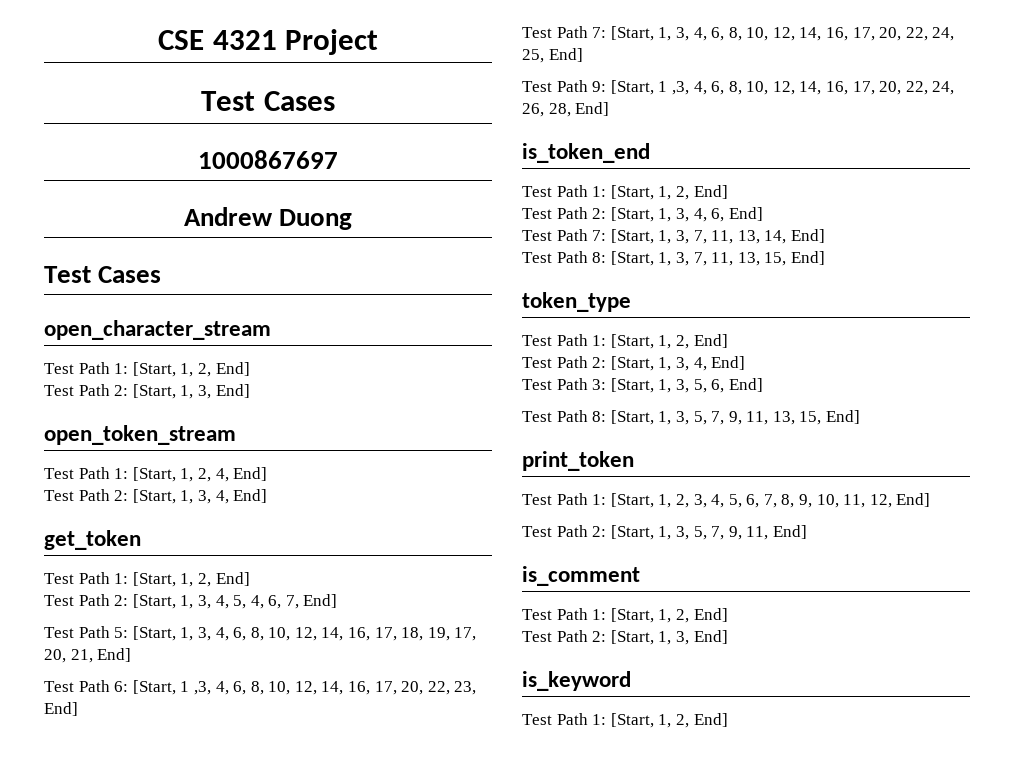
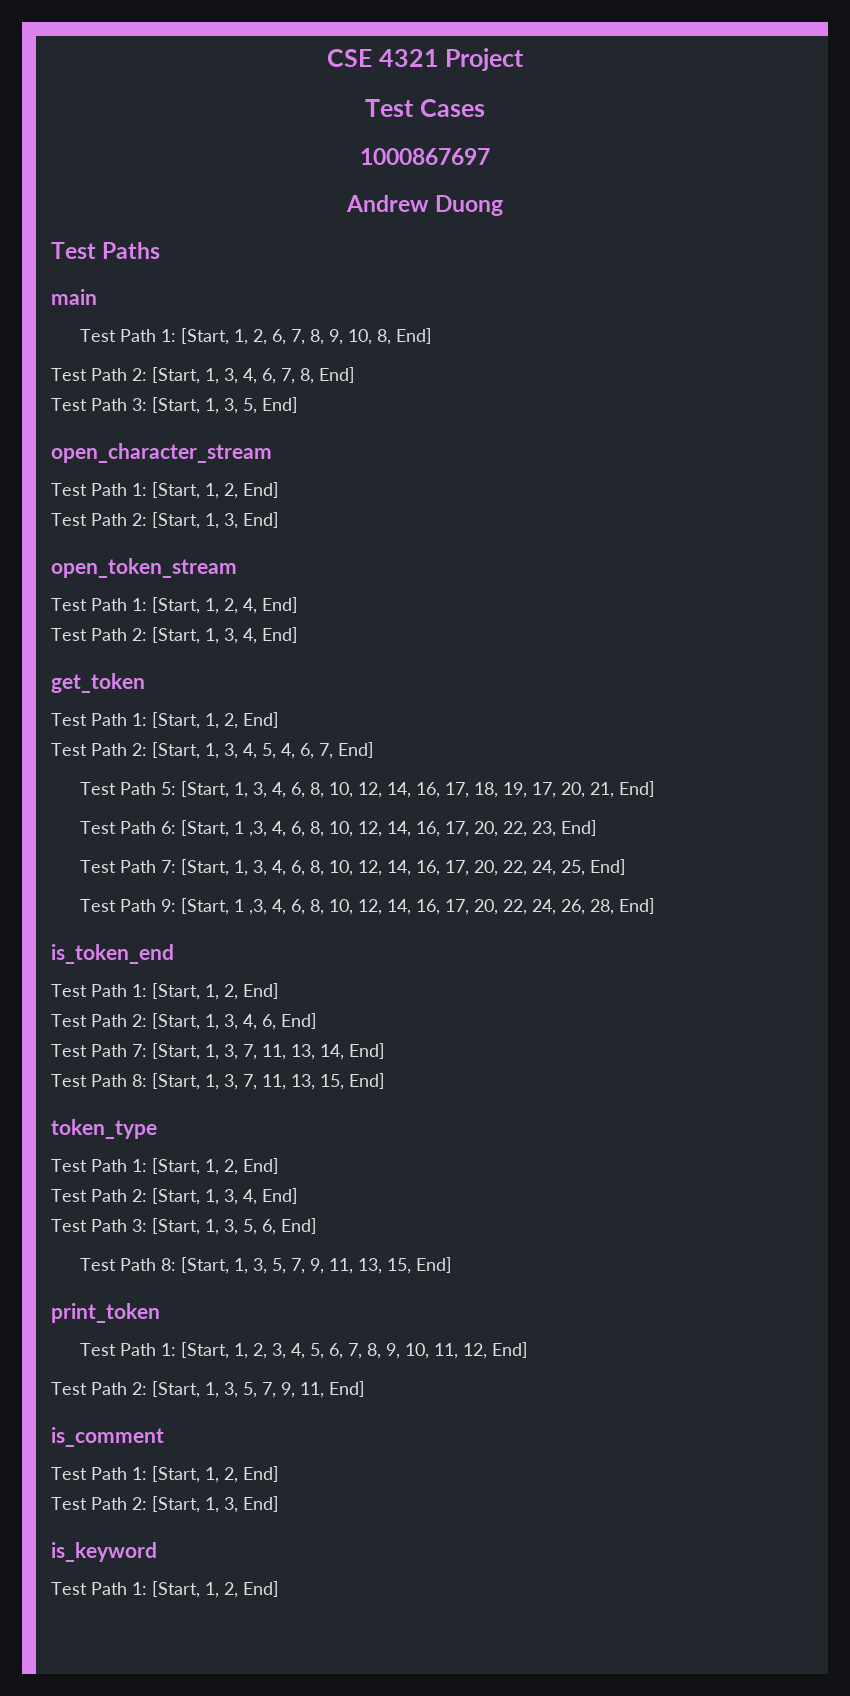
  Andrew Duong
- Test Cases
+ Test Paths
+ main
+ Test Path 1: [Start, 1, 2, 6, 7, 8, 9, 10, 8, End]
+ Test Path 2: [Start, 1, 3, 4, 6, 7, 8, End]
+ Test Path 3: [Start, 1, 3, 5, End]

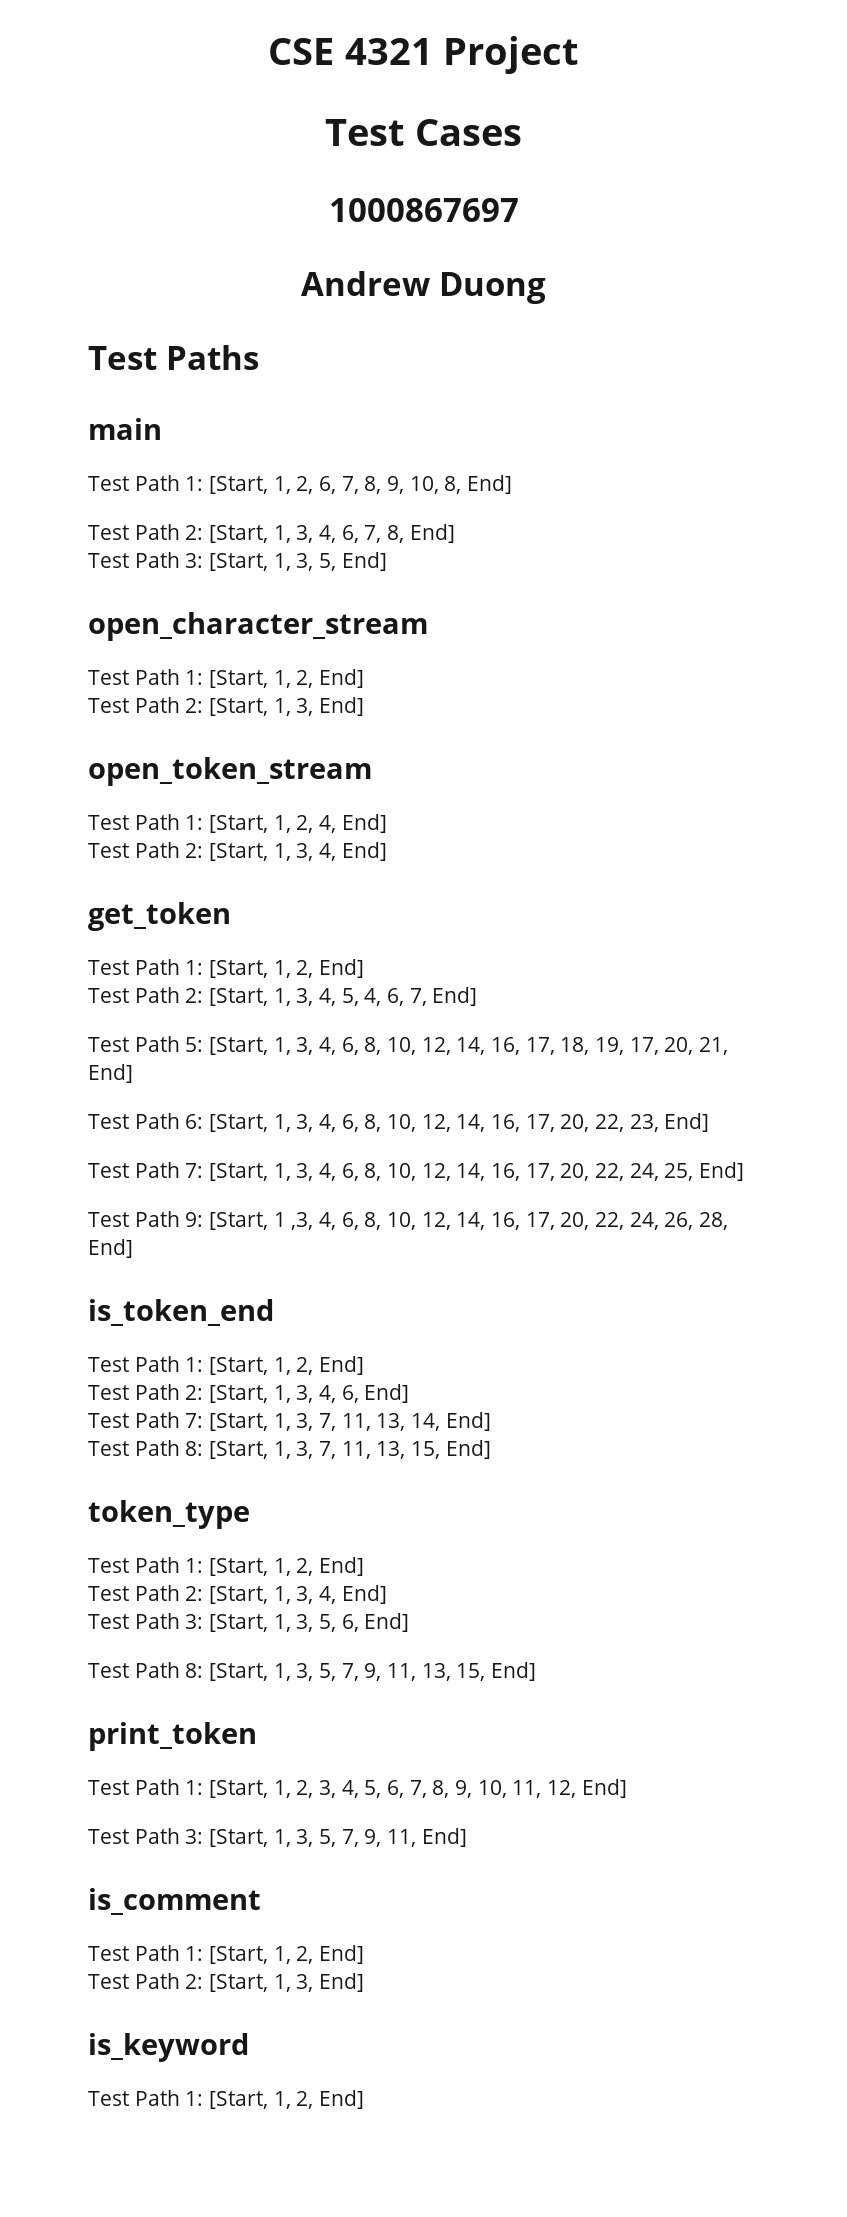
- Test Path 6: [Start, 1 ,3, 4, 6, 8, 10, 12, 14, 16, 17, 20, 22, 23, End]
+ Test Path 6: [Start, 1, 3, 4, 6, 8, 10, 12, 14, 16, 17, 20, 22, 23, End]
- Test Path 2: [Start, 1, 3, 5, 7, 9, 11, End]
+ Test Path 3: [Start, 1, 3, 5, 7, 9, 11, End]

